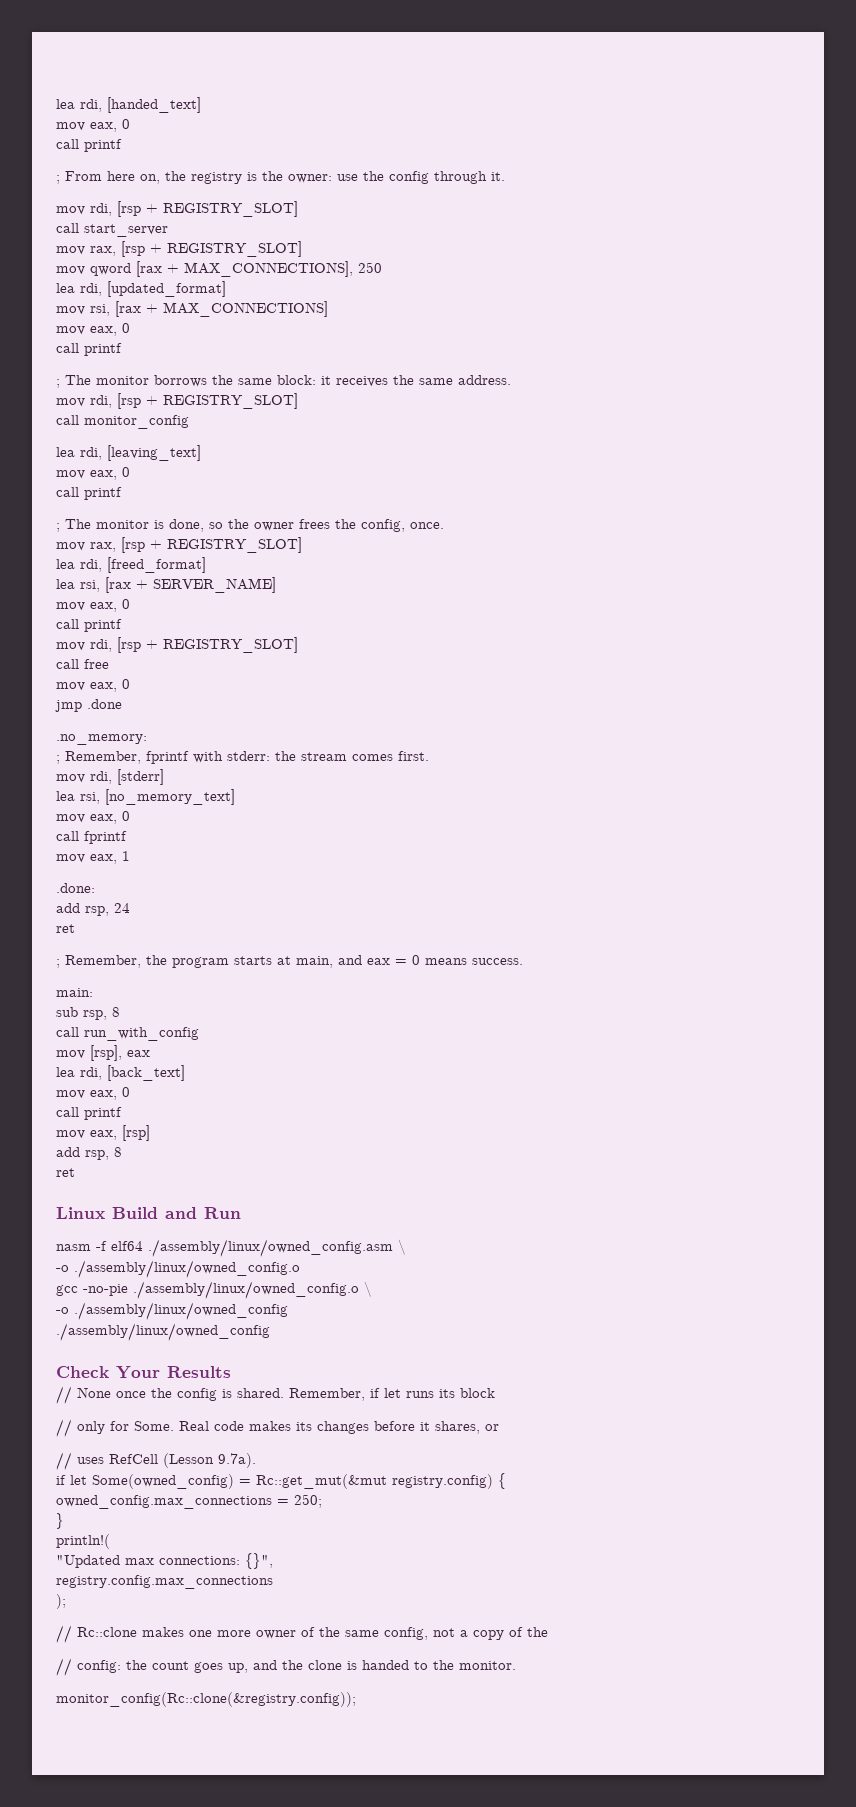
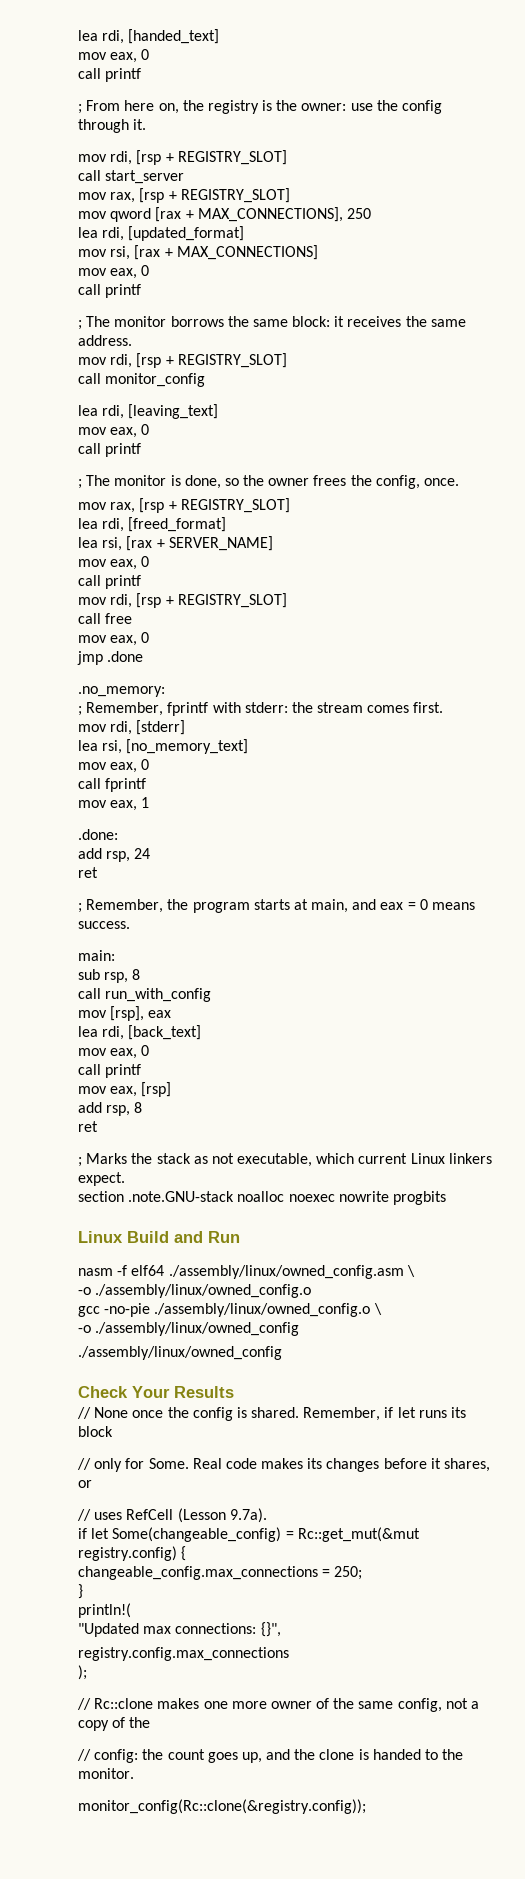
+ ; Marks the stack as not executable, which current Linux linkers expect.
+ section .note.GNU-stack noalloc noexec nowrite progbits
- if let Some(owned_config) = Rc::get_mut(&mut registry.config) {
+ if let Some(changeable_config) = Rc::get_mut(&mut registry.config) {
- owned_config.max_connections = 250;
+ changeable_config.max_connections = 250;

